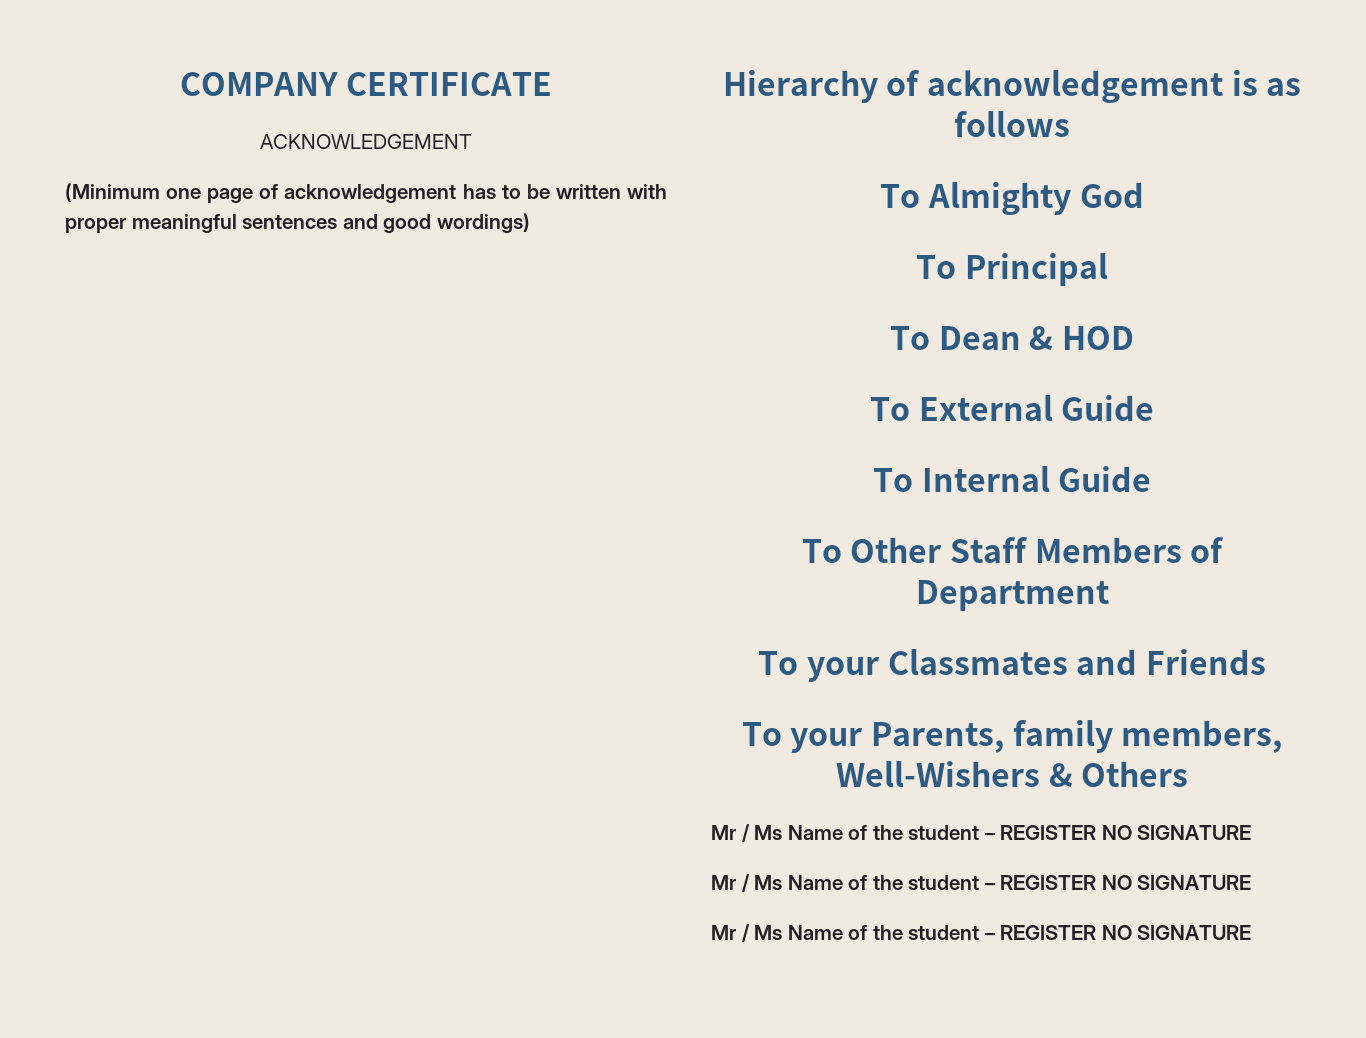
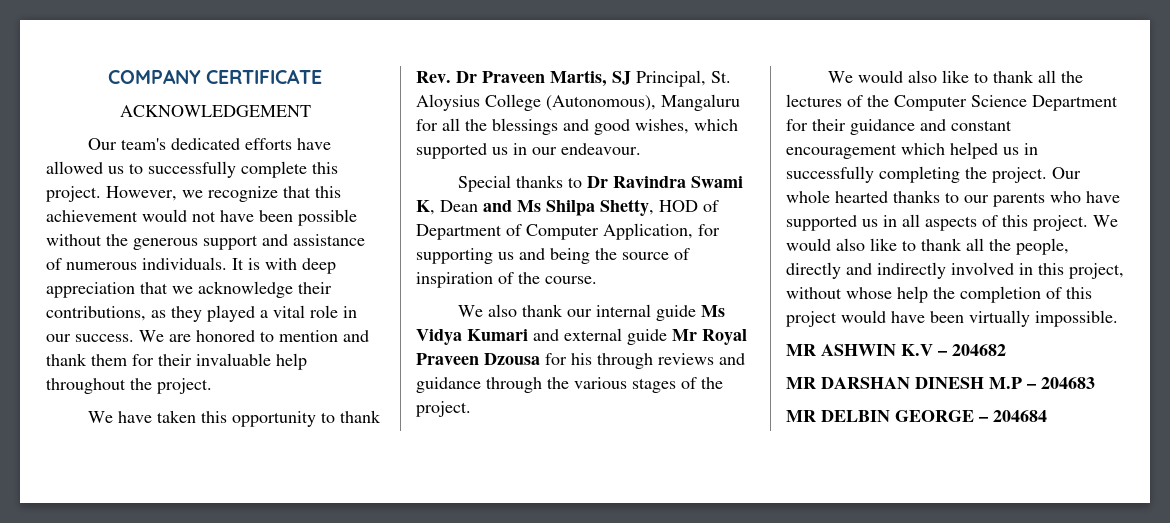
- (Minimum one page of acknowledgement has to be written with proper meaningful sentences and good wordings)
- Hierarchy of acknowledgement is as follows
- To Almighty God
- To Principal
- To Dean & HOD
- To External Guide
- To Internal Guide
- To Other Staff Members of Department
- To your Classmates and Friends
- To your Parents, family members, Well-Wishers & Others
- Mr / Ms Name of the student – REGISTER NO SIGNATURE
- Mr / Ms Name of the student – REGISTER NO SIGNATURE
- Mr / Ms Name of the student – REGISTER NO SIGNATURE
+ Our team's dedicated efforts have allowed us to successfully complete this project. However, we recognize that this achievement would not have been possible without the generous support and assistance of numerous individuals. It is with deep appreciation that we acknowledge their contributions, as they played a vital role in our success. We are honored to mention and thank them for their invaluable help throughout the project.
+ We have taken this opportunity to thank Rev. Dr Praveen Martis, SJ Principal, St. Aloysius College (Autonomous), Mangaluru for all the blessings and good wishes, which supported us in our endeavour.
+ Special thanks to Dr Ravindra Swami K, Dean and Ms Shilpa Shetty, HOD of Department of Computer Application, for supporting us and being the source of inspiration of the course.
+ We also thank our internal guide Ms Vidya Kumari and external guide Mr Royal Praveen Dzousa for his through reviews and guidance through the various stages of the project.
+ We would also like to thank all the lectures of the Computer Science Department for their guidance and constant encouragement which helped us in successfully completing the project. Our whole hearted thanks to our parents who have supported us in all aspects of this project. We would also like to thank all the people, directly and indirectly involved in this project, without whose help the completion of this project would have been virtually impossible.
+ MR ASHWIN K.V – 204682
+ MR DARSHAN DINESH M.P – 204683
+ MR DELBIN GEORGE – 204684

